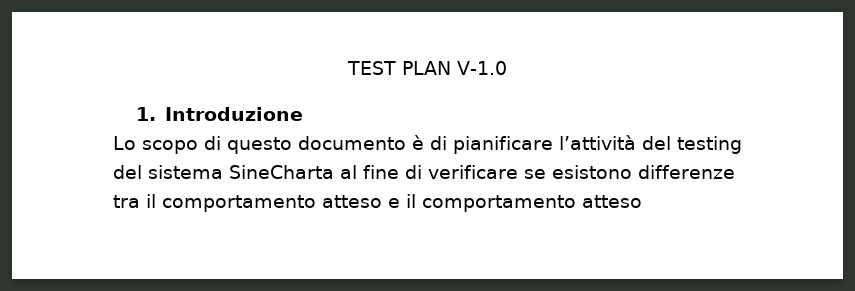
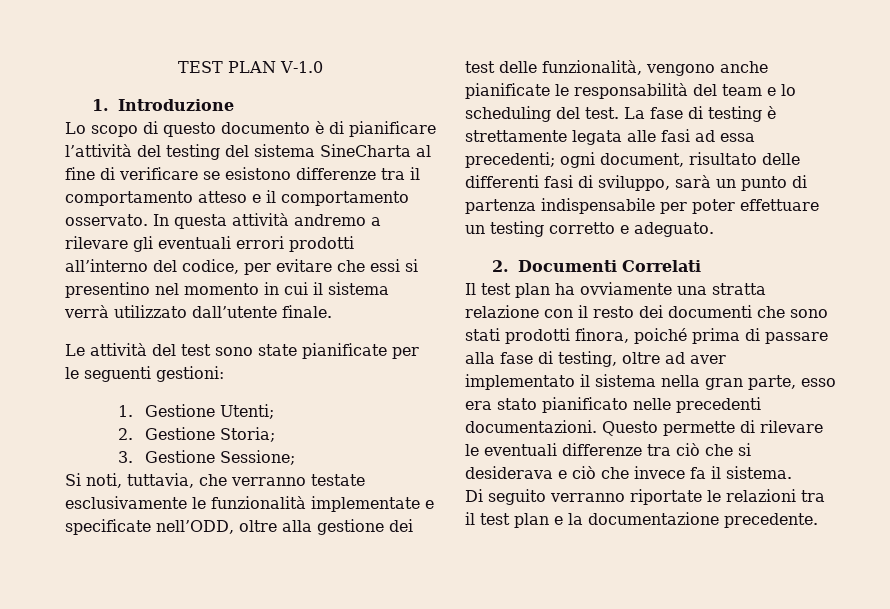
- Lo scopo di questo documento è di pianificare l’attività del testing del sistema SineCharta al fine di verificare se esistono differenze tra il comportamento atteso e il comportamento atteso
+ Lo scopo di questo documento è di pianificare l’attività del testing del sistema SineCharta al fine di verificare se esistono differenze tra il comportamento atteso e il comportamento osservato. In questa attività andremo a rilevare gli eventuali errori prodotti all’interno del codice, per evitare che essi si presentino nel momento in cui il sistema verrà utilizzato dall’utente finale.
+ Le attività del test sono state pianificate per le seguenti gestioni:
+ 1. Gestione Utenti;
+ 2. Gestione Storia;
+ 3. Gestione Sessione;
+ Si noti, tuttavia, che verranno testate esclusivamente le funzionalità implementate e specificate nell’ODD, oltre alla gestione dei test delle funzionalità, vengono anche pianificate le responsabilità del team e lo scheduling del test. La fase di testing è strettamente legata alle fasi ad essa precedenti; ogni document, risultato delle differenti fasi di sviluppo, sarà un punto di partenza indispensabile per poter effettuare un testing corretto e adeguato.
+ 2. Documenti Correlati
+ Il test plan ha ovviamente una stratta relazione con il resto dei documenti che sono stati prodotti finora, poiché prima di passare alla fase di testing, oltre ad aver implementato il sistema nella gran parte, esso era stato pianificato nelle precedenti documentazioni. Questo permette di rilevare le eventuali differenze tra ciò che si desiderava e ciò che invece fa il sistema.
+ Di seguito verranno riportate le relazioni tra il test plan e la documentazione precedente.

